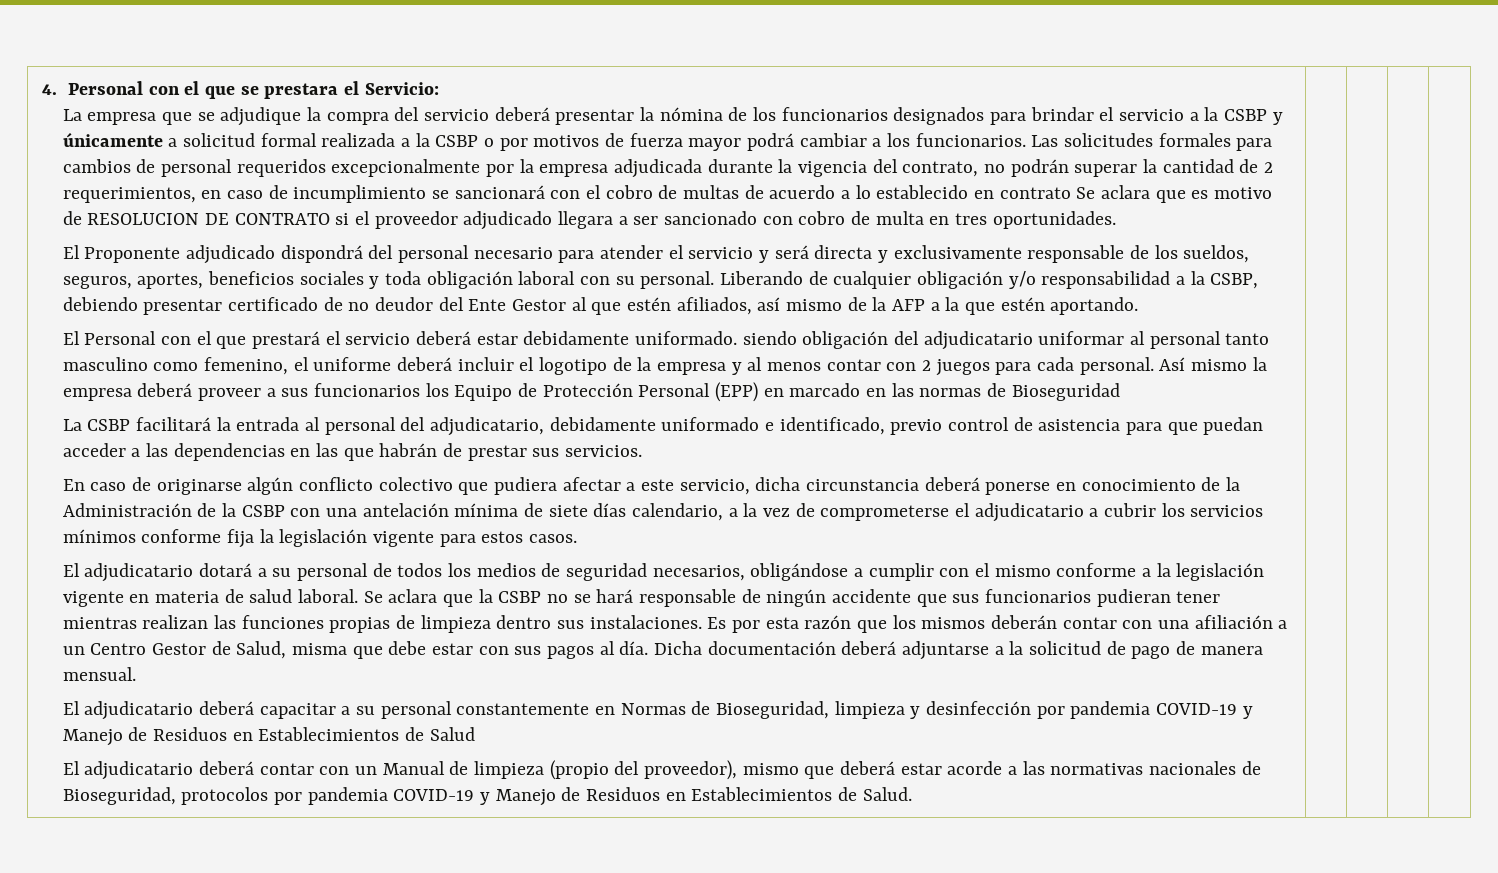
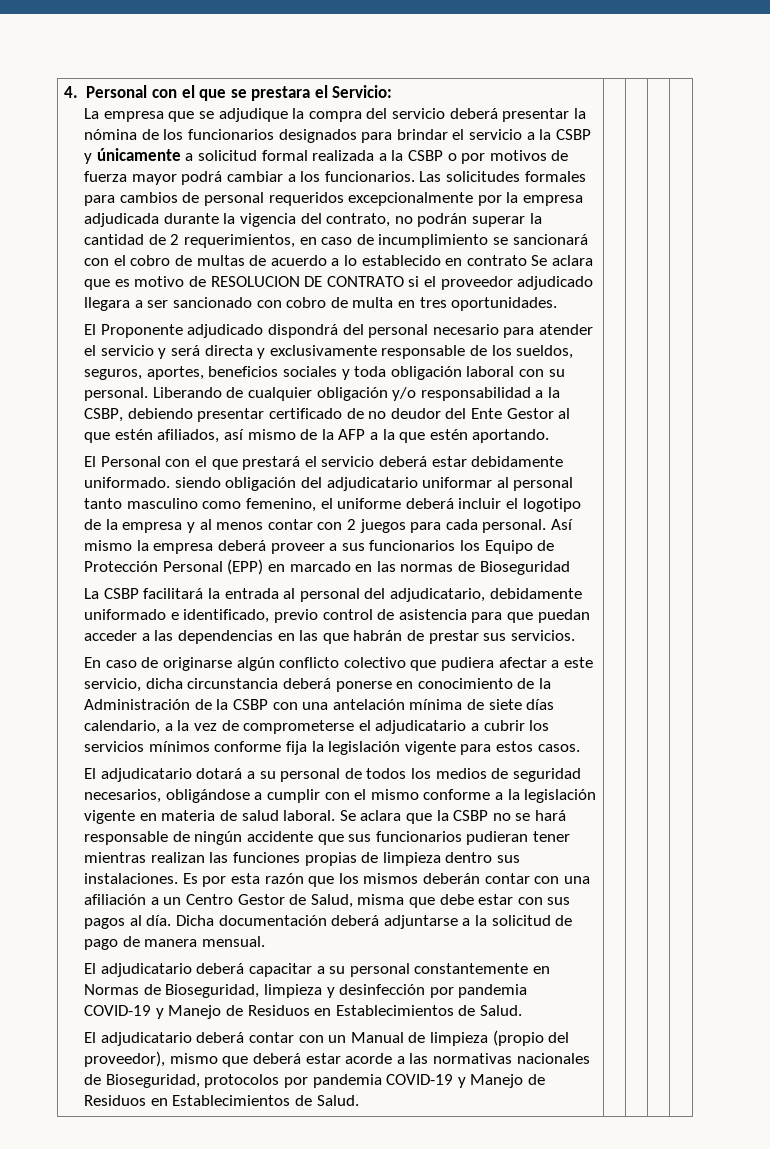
- El adjudicatario deberá capacitar a su personal constantemente en Normas de Bioseguridad, limpieza y desinfección por pandemia COVID-19 y Manejo de Residuos en Establecimientos de Salud
+ El adjudicatario deberá capacitar a su personal constantemente en Normas de Bioseguridad, limpieza y desinfección por pandemia COVID-19 y Manejo de Residuos en Establecimientos de Salud.

